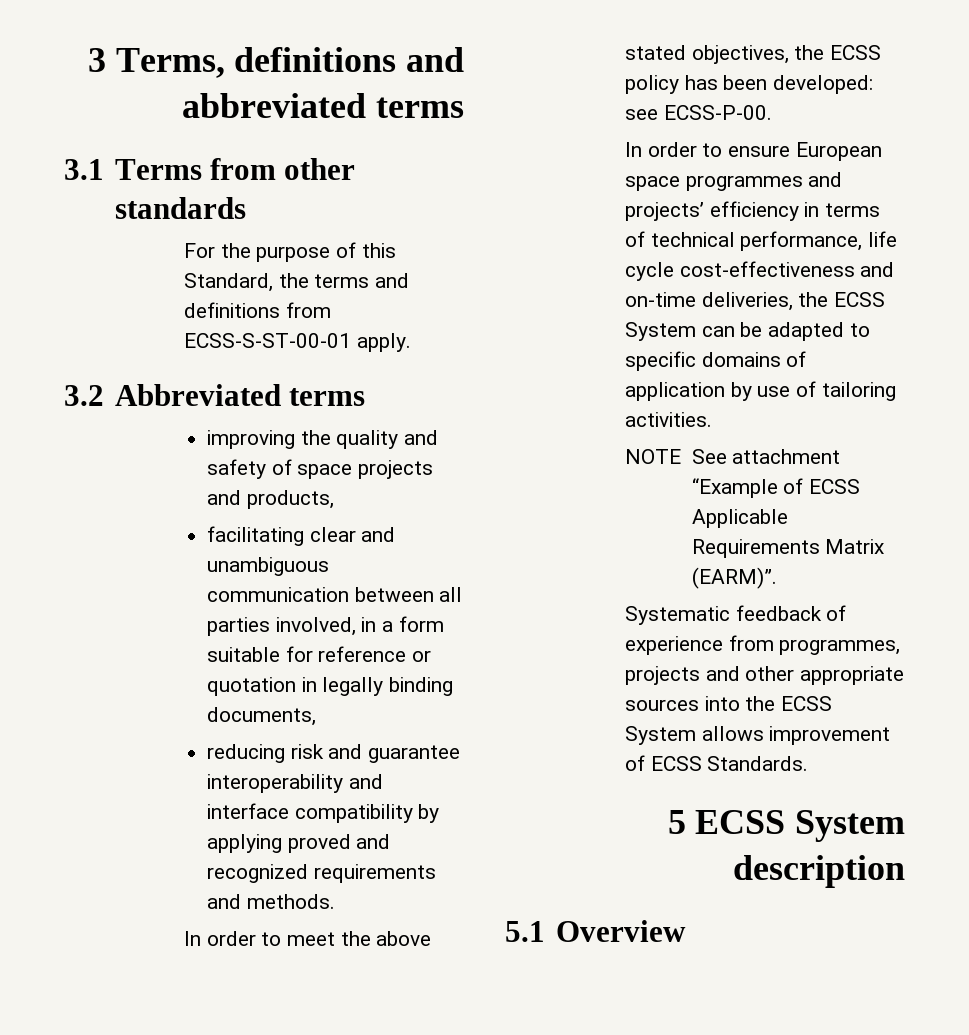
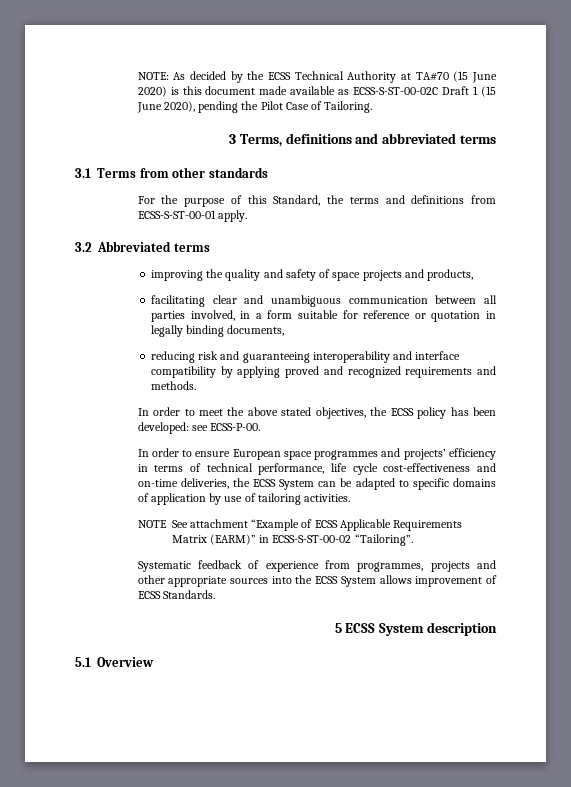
+ NOTE: As decided by the ECSS Technical Authority at TA#70 (15 June 2020) is this document made available as ECSS-S-ST-00-02C Draft 1 (15 June 2020), pending the Pilot Case of Tailoring.
- reducing risk and guarantee interoperability and interface compatibility by applying proved and recognized requirements and methods.
+ reducing risk and guaranteeing interoperability and interface compatibility by applying proved and recognized requirements and methods.
- NOTE See attachment “Example of ECSS Applicable Requirements Matrix (EARM)”.
+ NOTE See attachment “Example of ECSS Applicable Requirements Matrix (EARM)” in ECSS-S-ST-00-02 “Tailoring”.

